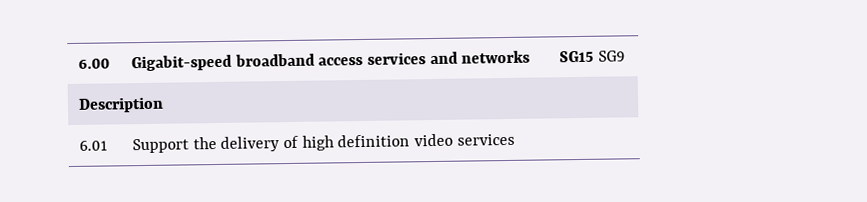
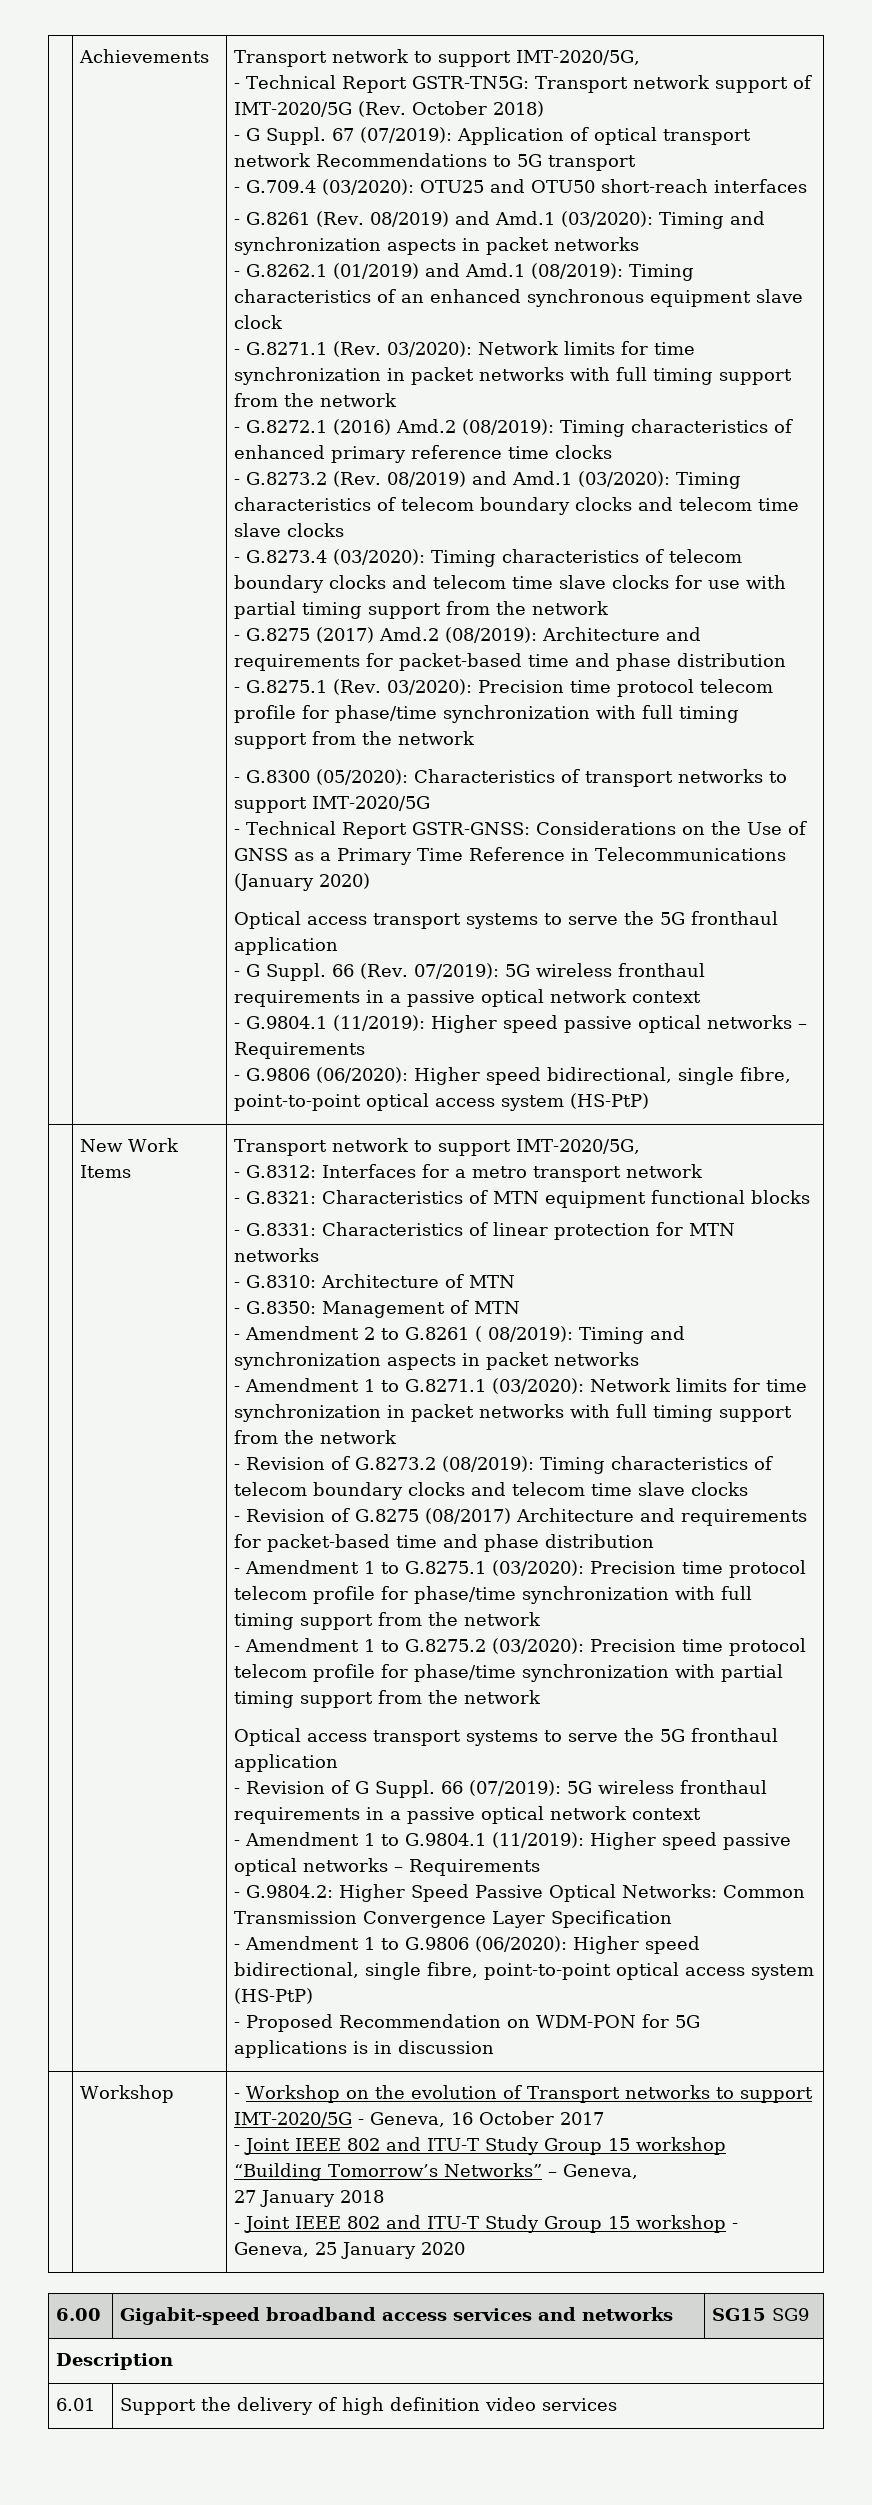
+ Achievements | Transport network to support IMT-2020/5G,
+ - Technical Report GSTR-TN5G: Transport network support of IMT-2020/5G (Rev. October 2018)
+ - G Suppl. 67 (07/2019): Application of optical transport network Recommendations to 5G transport
+ - G.709.4 (03/2020): OTU25 and OTU50 short-reach interfaces
+ - G.8261 (Rev. 08/2019) and Amd.1 (03/2020): Timing and synchronization aspects in packet networks
+ - G.8262.1 (01/2019) and Amd.1 (08/2019): Timing characteristics of an enhanced synchronous equipment slave clock
+ - G.8271.1 (Rev. 03/2020): Network limits for time synchronization in packet networks with full timing support from the network
+ - G.8272.1 (2016) Amd.2 (08/2019): Timing characteristics of enhanced primary reference time clocks
+ - G.8273.2 (Rev. 08/2019) and Amd.1 (03/2020): Timing characteristics of telecom boundary clocks and telecom time slave clocks
+ - G.8273.4 (03/2020): Timing characteristics of telecom boundary clocks and telecom time slave clocks for use with partial timing support from the network
+ - G.8275 (2017) Amd.2 (08/2019): Architecture and requirements for packet-based time and phase distribution
+ - G.8275.1 (Rev. 03/2020): Precision time protocol telecom profile for phase/time synchronization with full timing support from the network
+ - G.8300 (05/2020): Characteristics of transport networks to support IMT-2020/5G
+ - Technical Report GSTR-GNSS: Considerations on the Use of GNSS as a Primary Time Reference in Telecommunications (January 2020)
+ Optical access transport systems to serve the 5G fronthaul application
+ - G Suppl. 66 (Rev. 07/2019): 5G wireless fronthaul requirements in a passive optical network context
+ - G.9804.1 (11/2019): Higher speed passive optical networks – Requirements
+ - G.9806 (06/2020): Higher speed bidirectional, single fibre, point-to-point optical access system (HS-PtP)
+ | New Work Items | Transport network to support IMT-2020/5G,
+ - G.8312: Interfaces for a metro transport network
+ - G.8321: Characteristics of MTN equipment functional blocks
+ - G.8331: Characteristics of linear protection for MTN networks
+ - G.8310: Architecture of MTN
+ - G.8350: Management of MTN
+ - Amendment 2 to G.8261 ( 08/2019): Timing and synchronization aspects in packet networks
+ - Amendment 1 to G.8271.1 (03/2020): Network limits for time synchronization in packet networks with full timing support from the network
+ - Revision of G.8273.2 (08/2019): Timing characteristics of telecom boundary clocks and telecom time slave clocks
+ - Revision of G.8275 (08/2017) Architecture and requirements for packet-based time and phase distribution
+ - Amendment 1 to G.8275.1 (03/2020): Precision time protocol telecom profile for phase/time synchronization with full timing support from the network
+ - Amendment 1 to G.8275.2 (03/2020): Precision time protocol telecom profile for phase/time synchronization with partial timing support from the network
+ Optical access transport systems to serve the 5G fronthaul application
+ - Revision of G Suppl. 66 (07/2019): 5G wireless fronthaul requirements in a passive optical network context
+ - Amendment 1 to G.9804.1 (11/2019): Higher speed passive optical networks – Requirements
+ - G.9804.2: Higher Speed Passive Optical Networks: Common Transmission Convergence Layer Specification
+ - Amendment 1 to G.9806 (06/2020): Higher speed bidirectional, single fibre, point-to-point optical access system (HS-PtP)
+ - Proposed Recommendation on WDM-PON for 5G applications is in discussion
+ | Workshop | - Workshop on the evolution of Transport networks to support IMT-2020/5G - Geneva, 16 October 2017
+ - Joint IEEE 802 and ITU-T Study Group 15 workshop “Building Tomorrow’s Networks” – Geneva,
+ 27 January 2018
+ - Joint IEEE 802 and ITU-T Study Group 15 workshop - Geneva, 25 January 2020

